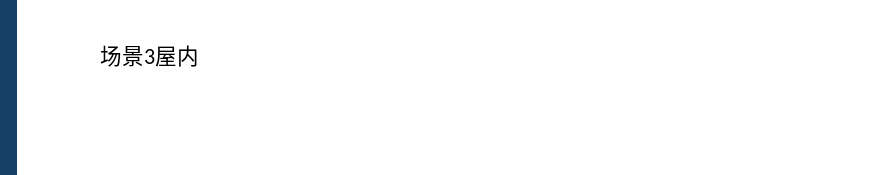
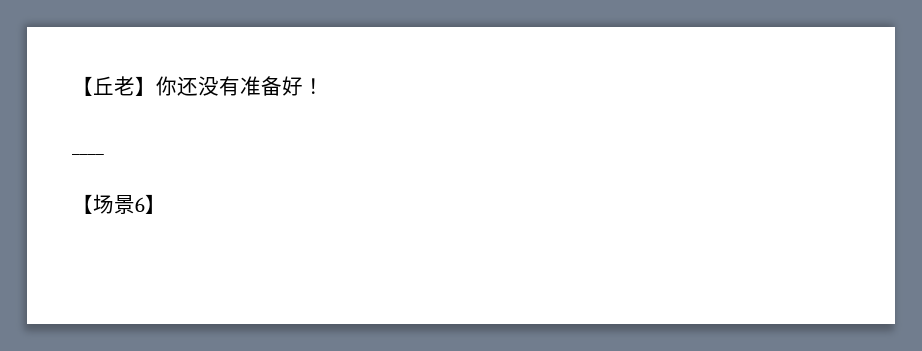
- 场景3屋内
+ 【丘老】你还没有准备好！
+ ____
+ 【场景6】

